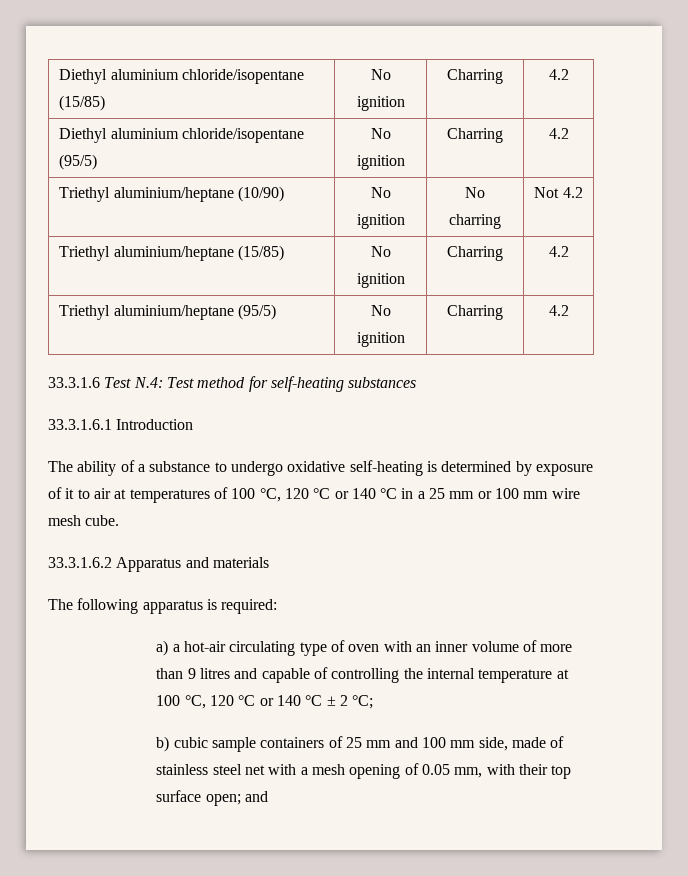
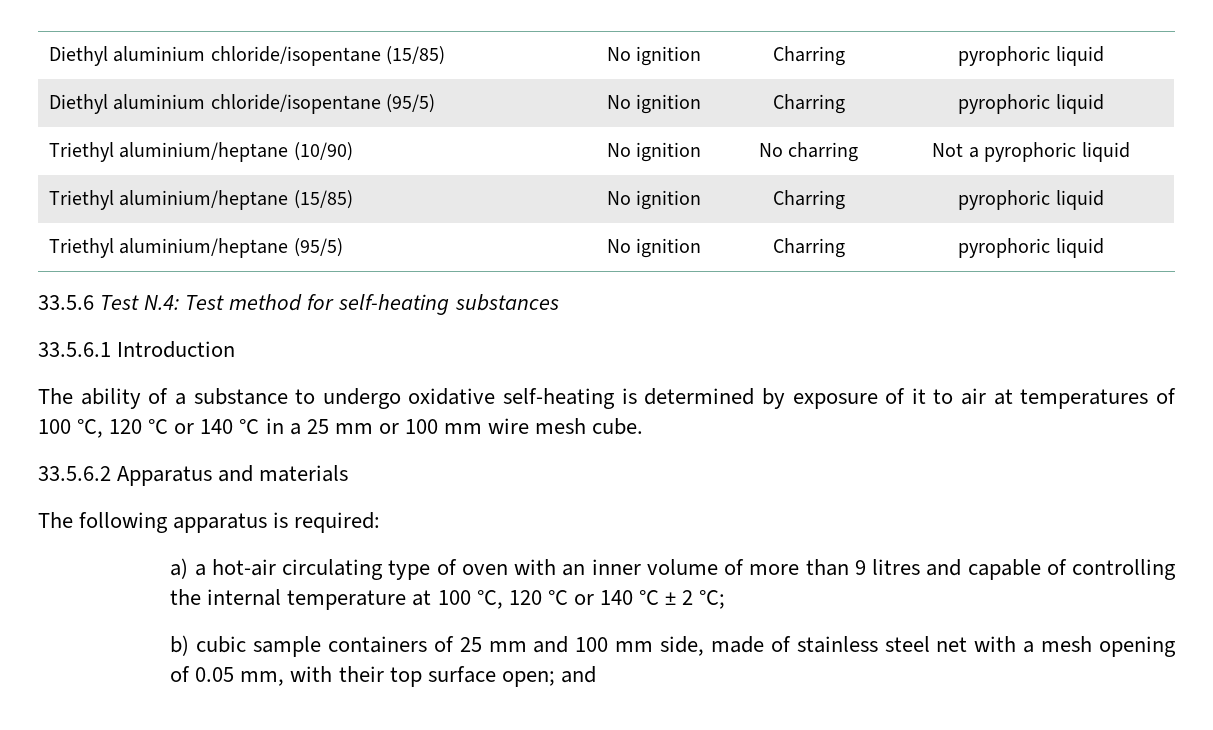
- Diethyl aluminium chloride/isopentane (15/85) | No ignition | Charring | 4.2
+ Diethyl aluminium chloride/isopentane (15/85) | No ignition | Charring | pyrophoric liquid
- Diethyl aluminium chloride/isopentane (95/5) | No ignition | Charring | 4.2
+ Diethyl aluminium chloride/isopentane (95/5) | No ignition | Charring | pyrophoric liquid
- Triethyl aluminium/heptane (10/90) | No ignition | No charring | Not 4.2
+ Triethyl aluminium/heptane (10/90) | No ignition | No charring | Not a pyrophoric liquid
- Triethyl aluminium/heptane (15/85) | No ignition | Charring | 4.2
+ Triethyl aluminium/heptane (15/85) | No ignition | Charring | pyrophoric liquid
- Triethyl aluminium/heptane (95/5) | No ignition | Charring | 4.2
- 33.3.1.6 Test N.4: Test method for self-heating substances
+ Triethyl aluminium/heptane (95/5) | No ignition | Charring | pyrophoric liquid
+ 33.5.6 Test N.4: Test method for self-heating substances
- 33.3.1.6.1 Introduction
+ 33.5.6.1 Introduction
- 33.3.1.6.2 Apparatus and materials
+ 33.5.6.2 Apparatus and materials

